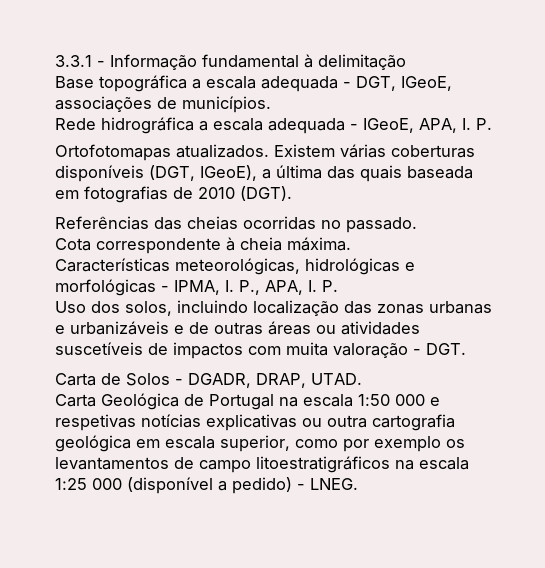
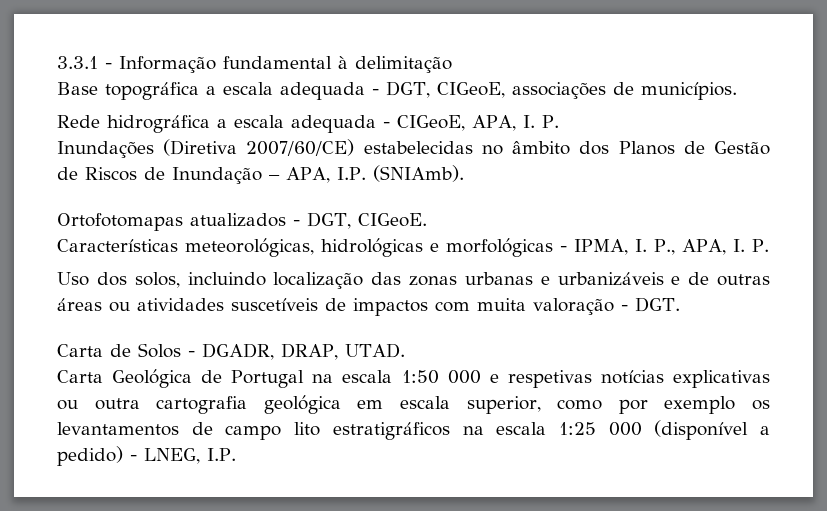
- Base topográfica a escala adequada - DGT, IGeoE, associações de municípios.
+ Base topográfica a escala adequada - DGT, CIGeoE, associações de municípios.
- Rede hidrográfica a escala adequada - IGeoE, APA, I. P.
- Ortofotomapas atualizados. Existem várias coberturas disponíveis (DGT, IGeoE), a última das quais baseada em fotografias de 2010 (DGT).
- Referências das cheias ocorridas no passado.
- Cota correspondente à cheia máxima.
+ Rede hidrográfica a escala adequada - CIGeoE, APA, I. P.
+ Inundações (Diretiva 2007/60/CE) estabelecidas no âmbito dos Planos de Gestão de Riscos de Inundação – APA, I.P. (SNIAmb).
+ Ortofotomapas atualizados - DGT, CIGeoE.
- Carta Geológica de Portugal na escala 1:50 000 e respetivas notícias explicativas ou outra cartografia geológica em escala superior, como por exemplo os levantamentos de campo litoestratigráficos na escala 1:25 000 (disponível a pedido) - LNEG.
+ Carta Geológica de Portugal na escala 1:50 000 e respetivas notícias explicativas ou outra cartografia geológica em escala superior, como por exemplo os levantamentos de campo lito estratigráficos na escala 1:25 000 (disponível a pedido) - LNEG, I.P.

